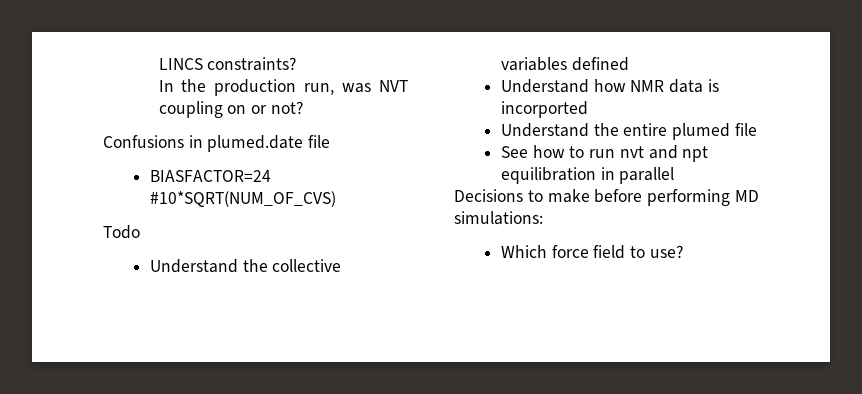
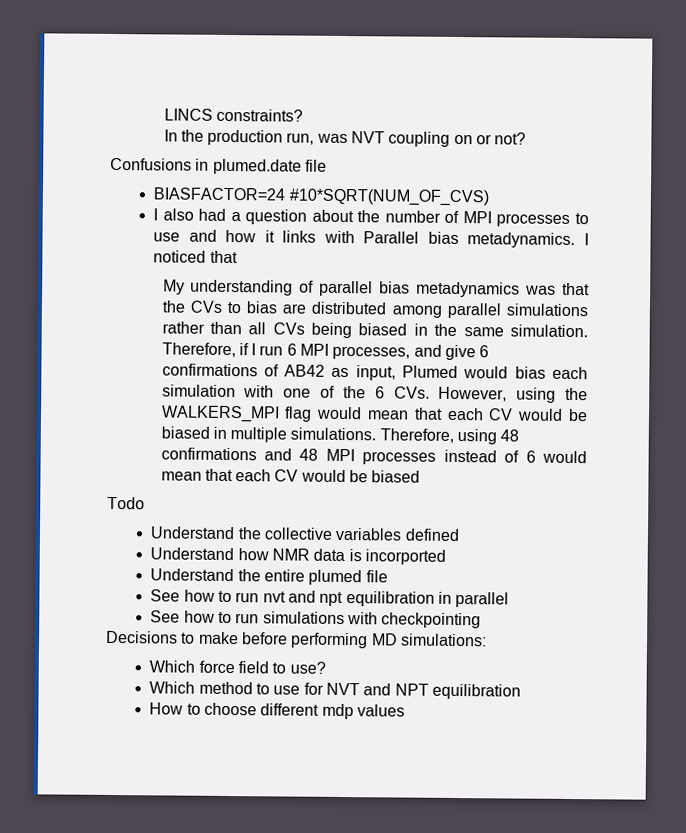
+ I also had a question about the number of MPI processes to use and how it links with Parallel bias metadynamics. I noticed that
+ My understanding of parallel bias metadynamics was that the CVs to bias are distributed among parallel simulations rather than all CVs being biased in the same simulation. Therefore, if I run 6 MPI processes, and give 6 confirmations of AB42 as input, Plumed would bias each simulation with one of the 6 CVs. However, using the WALKERS_MPI flag would mean that each CV would be biased in multiple simulations. Therefore, using 48 confirmations and 48 MPI processes instead of 6 would mean that each CV would be biased
+ See how to run simulations with checkpointing
+ Which method to use for NVT and NPT equilibration
+ How to choose different mdp values

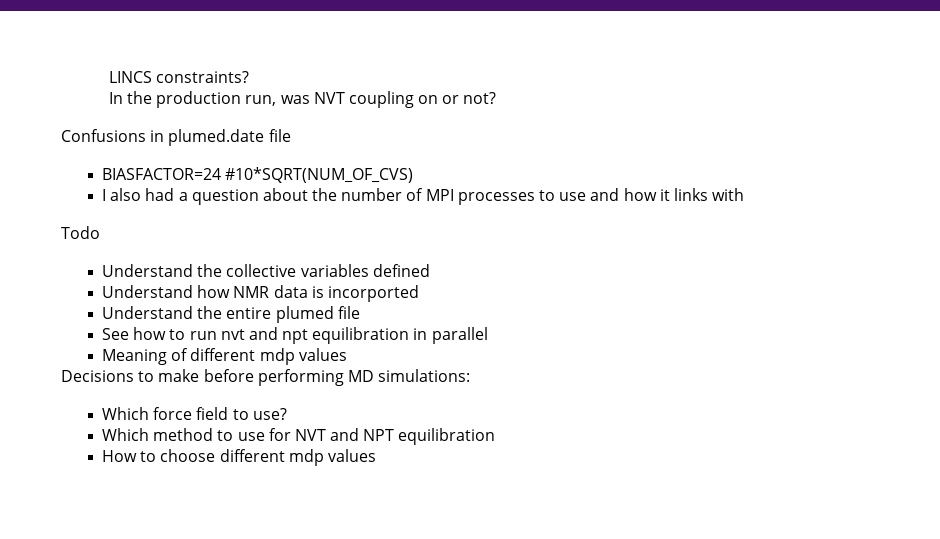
- I also had a question about the number of MPI processes to use and how it links with Parallel bias metadynamics. I noticed that
- My understanding of parallel bias metadynamics was that the CVs to bias are distributed among parallel simulations rather than all CVs being biased in the same simulation. Therefore, if I run 6 MPI processes, and give 6 confirmations of AB42 as input, Plumed would bias each simulation with one of the 6 CVs. However, using the WALKERS_MPI flag would mean that each CV would be biased in multiple simulations. Therefore, using 48 confirmations and 48 MPI processes instead of 6 would mean that each CV would be biased
+ I also had a question about the number of MPI processes to use and how it links with
- See how to run simulations with checkpointing
+ Meaning of different mdp values

